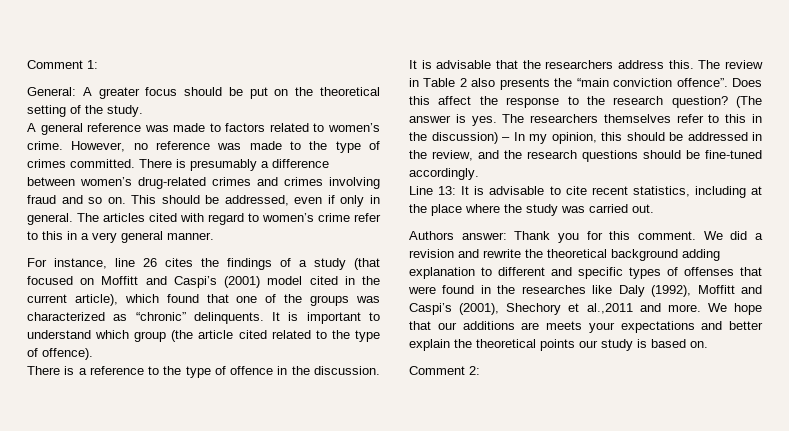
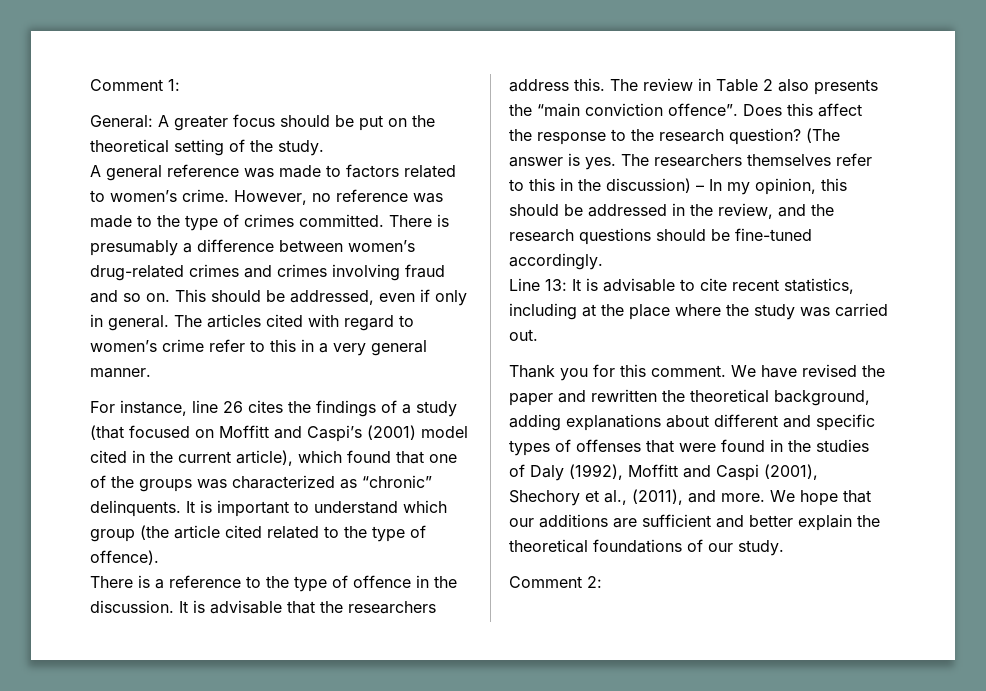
- Authors answer: Thank you for this comment.
+ Thank you for this comment.
- We did a revision and rewrite the theoretical background adding explanation to different and specific types of offenses that were found in the researches like Daly (1992), Moffitt and Caspi’s (2001), Shechory et al.,2011 and more.
+ We have revised the paper and rewritten the theoretical background, adding explanations about different and specific types of offenses that were found in the studies of Daly (1992), Moffitt and Caspi (2001), Shechory et al., (2011), and more.
- We hope that our additions are meets your expectations and better explain the theoretical points our study is based on.
+ We hope that our additions are sufficient and better explain the theoretical foundations of our study.

